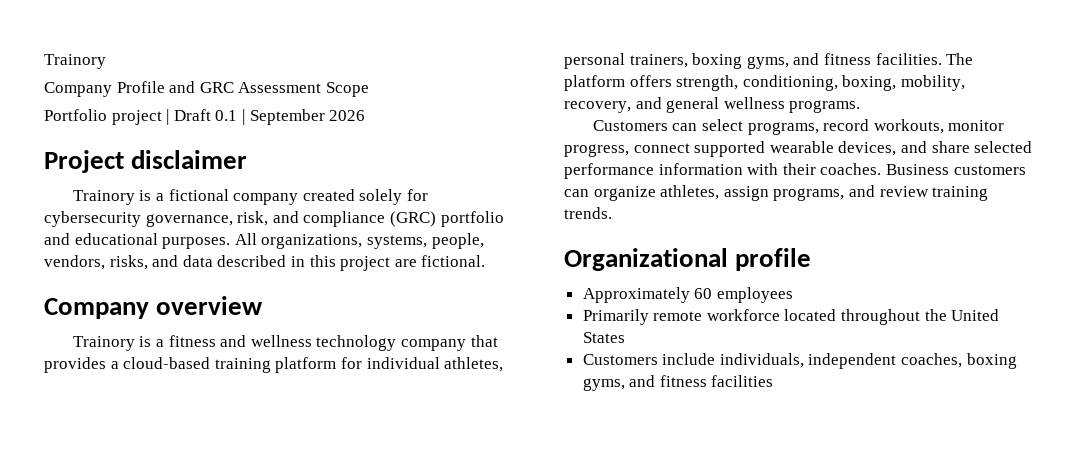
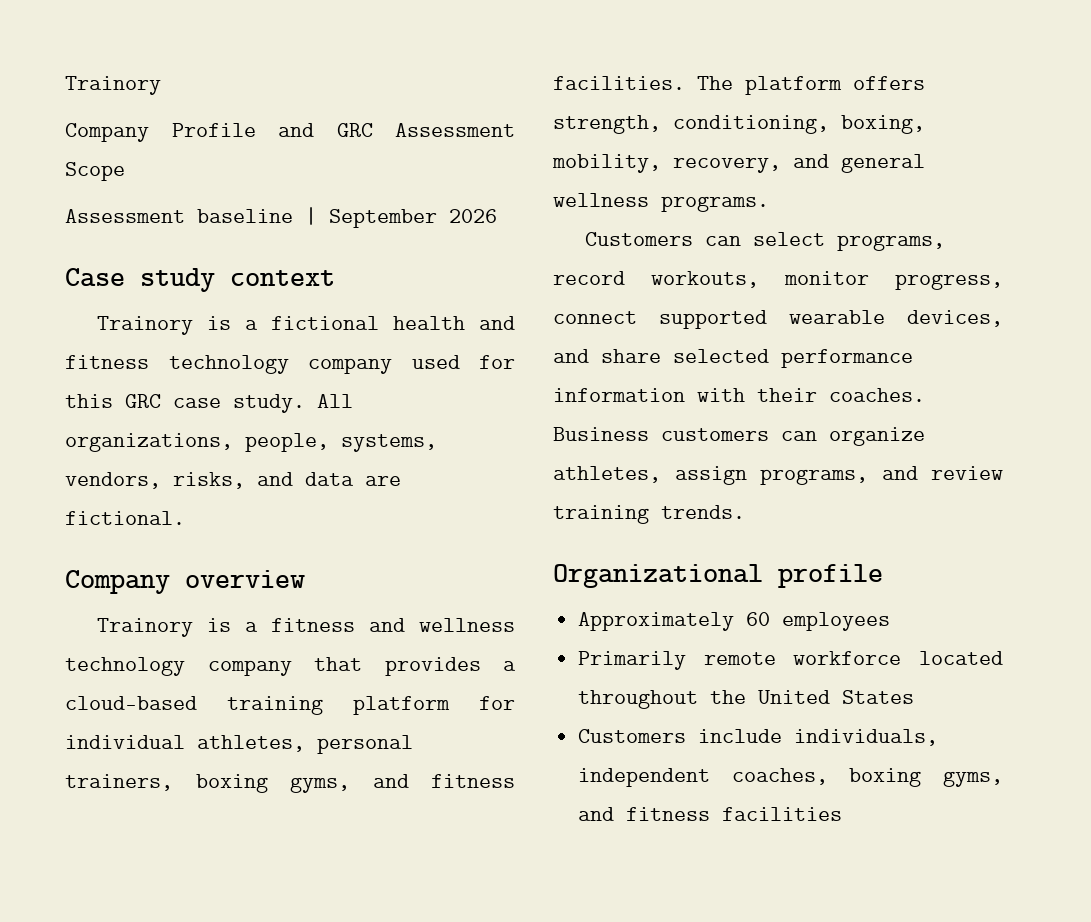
- Portfolio project | Draft 0.1 | September 2026
+ Assessment baseline | September 2026
- Project disclaimer
+ Case study context
- Trainory is a fictional company created solely for cybersecurity governance, risk, and compliance (GRC) portfolio and educational purposes. All organizations, systems, people, vendors, risks, and data described in this project are fictional.
+ Trainory is a fictional health and fitness technology company used for this GRC case study. All organizations, people, systems, vendors, risks, and data are fictional.

